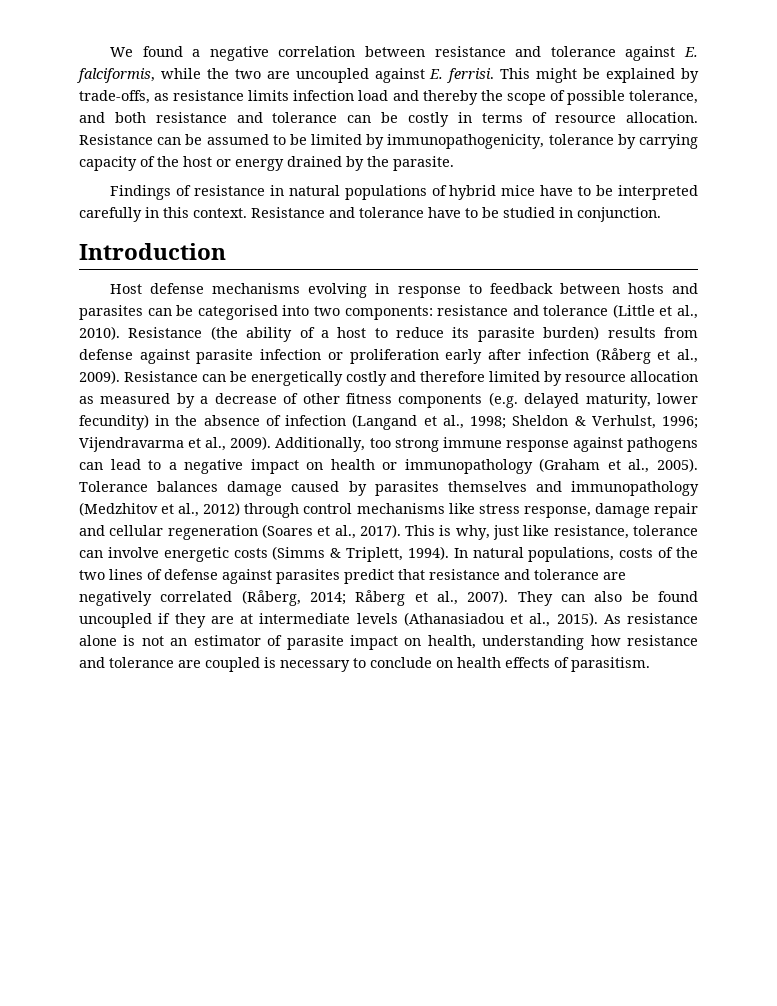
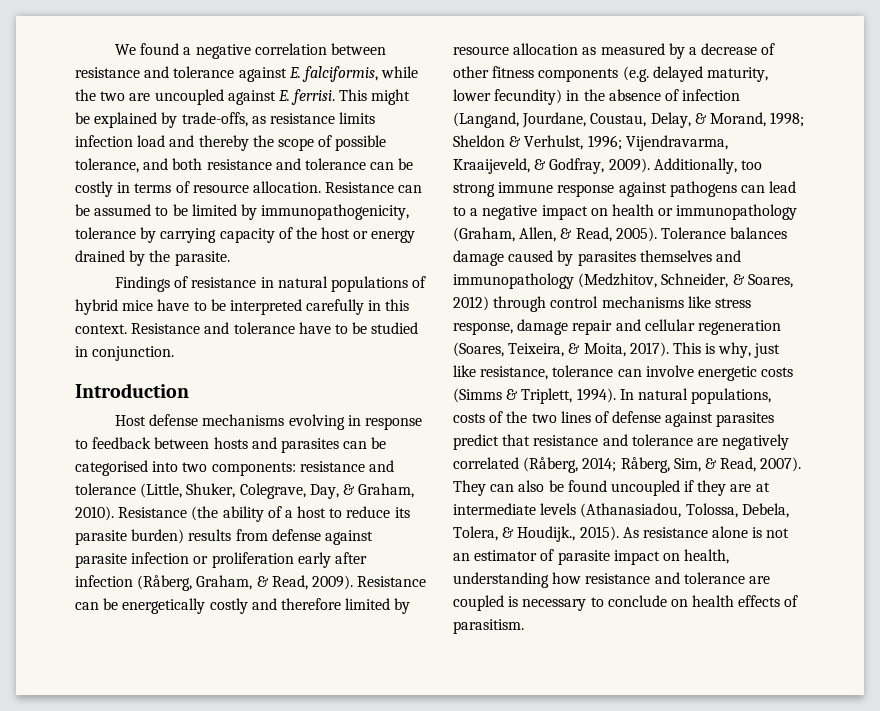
- Host defense mechanisms evolving in response to feedback between hosts and parasites can be categorised into two components: resistance and tolerance (Little et al., 2010).
+ Host defense mechanisms evolving in response to feedback between hosts and parasites can be categorised into two components: resistance and tolerance (Little, Shuker, Colegrave, Day, & Graham, 2010).
- Resistance (the ability of a host to reduce its parasite burden) results from defense against parasite infection or proliferation early after infection (Råberg et al., 2009).
+ Resistance (the ability of a host to reduce its parasite burden) results from defense against parasite infection or proliferation early after infection (Råberg, Graham, & Read, 2009).
- Resistance can be energetically costly and therefore limited by resource allocation as measured by a decrease of other fitness components (e.g. delayed maturity, lower fecundity) in the absence of infection (Langand et al., 1998; Sheldon & Verhulst, 1996; Vijendravarma et al., 2009).
+ Resistance can be energetically costly and therefore limited by resource allocation as measured by a decrease of other fitness components (e.g. delayed maturity, lower fecundity) in the absence of infection (Langand, Jourdane, Coustau, Delay, & Morand, 1998; Sheldon & Verhulst, 1996; Vijendravarma, Kraaijeveld, & Godfray, 2009).
- Additionally, too strong immune response against pathogens can lead to a negative impact on health or immunopathology (Graham et al., 2005).
+ Additionally, too strong immune response against pathogens can lead to a negative impact on health or immunopathology (Graham, Allen, & Read, 2005).
- Tolerance balances damage caused by parasites themselves and immunopathology (Medzhitov et al., 2012) through control mechanisms like stress response, damage repair and cellular regeneration (Soares et al., 2017).
+ Tolerance balances damage caused by parasites themselves and immunopathology (Medzhitov, Schneider, & Soares, 2012) through control mechanisms like stress response, damage repair and cellular regeneration (Soares, Teixeira, & Moita, 2017).
- In natural populations, costs of the two lines of defense against parasites predict that resistance and tolerance are negatively correlated (Råberg, 2014; Råberg et al., 2007).
+ In natural populations, costs of the two lines of defense against parasites predict that resistance and tolerance are negatively correlated (Råberg, 2014; Råberg, Sim, & Read, 2007).
- They can also be found uncoupled if they are at intermediate levels (Athanasiadou et al., 2015).
+ They can also be found uncoupled if they are at intermediate levels (Athanasiadou, Tolossa, Debela, Tolera, & Houdijk., 2015).

